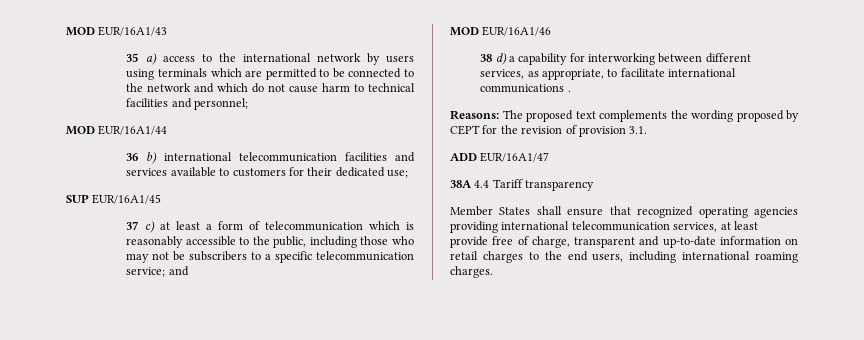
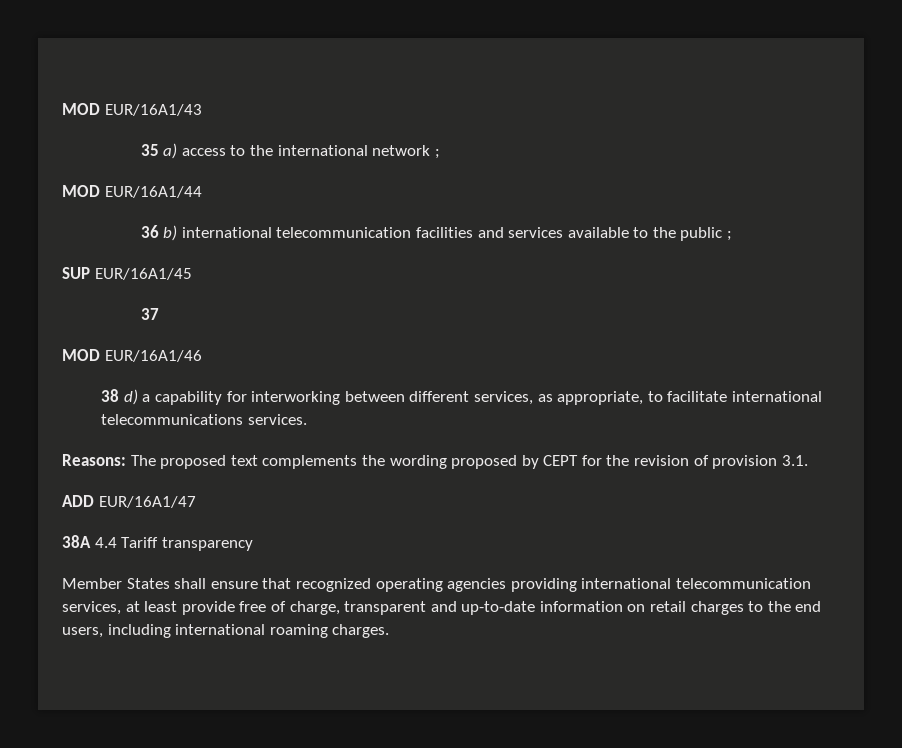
- 35 a) access to the international network by users using terminals which are permitted to be connected to the network and which do not cause harm to technical facilities and personnel;
+ 35 a) access to the international network ;
- 36 b) international telecommunication facilities and services available to customers for their dedicated use;
+ 36 b) international telecommunication facilities and services available to the public ;
  SUP EUR/16A1/45
- 37 c) at least a form of telecommunication which is reasonably accessible to the public, including those who may not be subscribers to a specific telecommunication service; and
+ 37
- 38 d) a capability for interworking between different services, as appropriate, to facilitate international communications .
+ 38 d) a capability for interworking between different services, as appropriate, to facilitate international telecommunications services.

